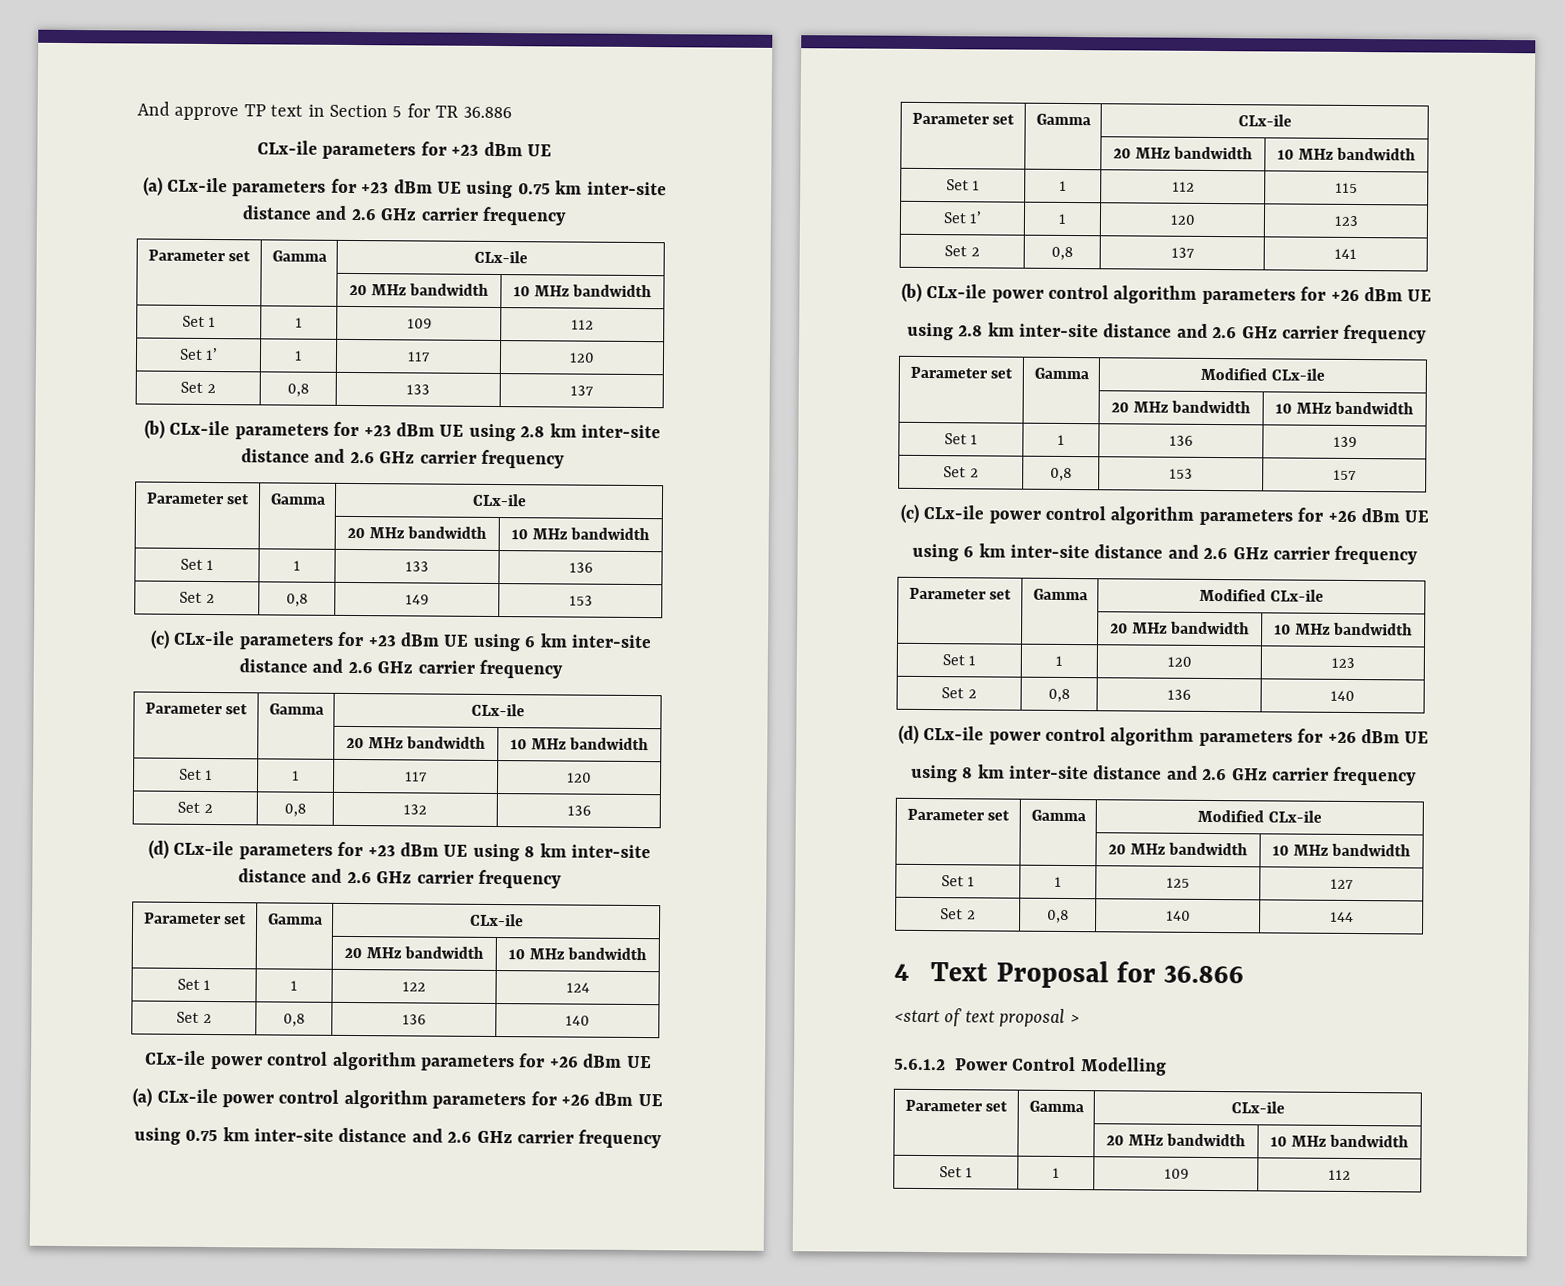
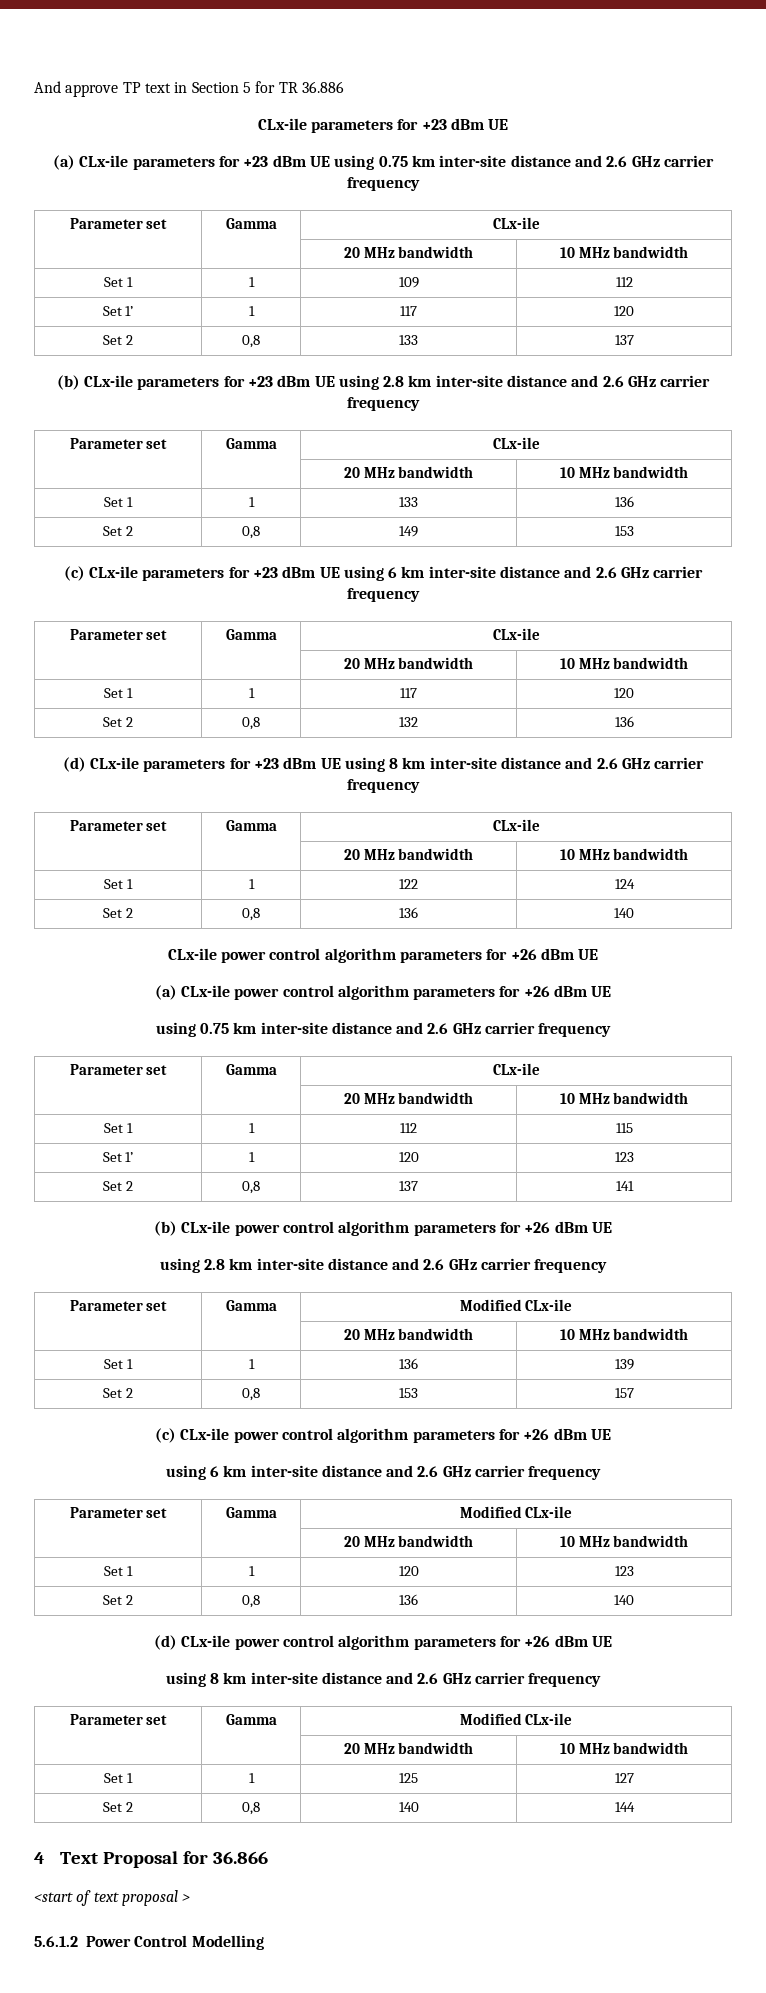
  5.6.1.2 Power Control Modelling
- Parameter set | Gamma | CLx-ile
- | | 20 MHz bandwidth | 10 MHz bandwidth
- Set 1 | 1 | 109 | 112

